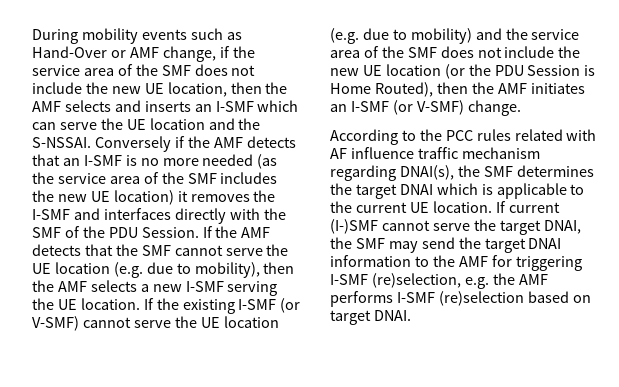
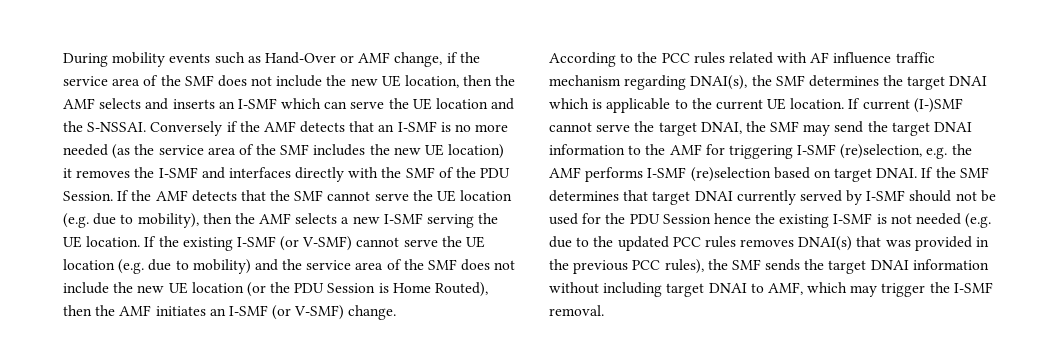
+ If the SMF determines that target DNAI currently served by I-SMF should not be used for the PDU Session hence the existing I-SMF is not needed (e.g. due to the updated PCC rules removes DNAI(s) that was provided in the previous PCC rules), the SMF sends the target DNAI information without including target DNAI to AMF, which may trigger the I-SMF removal.

